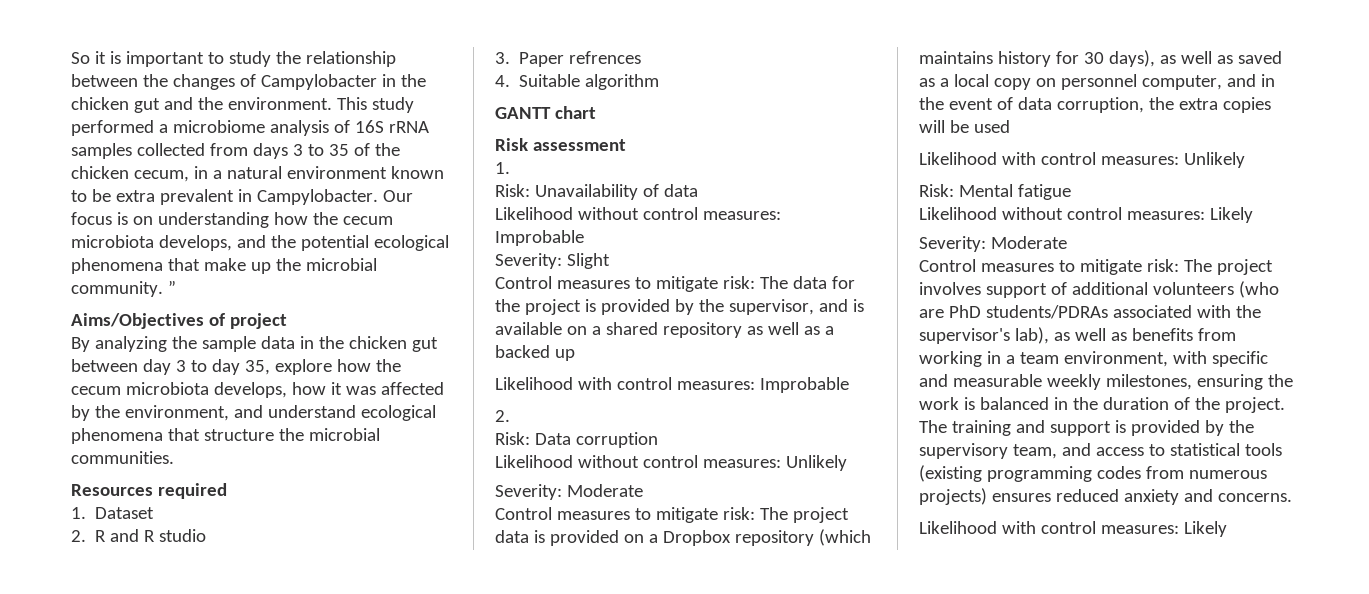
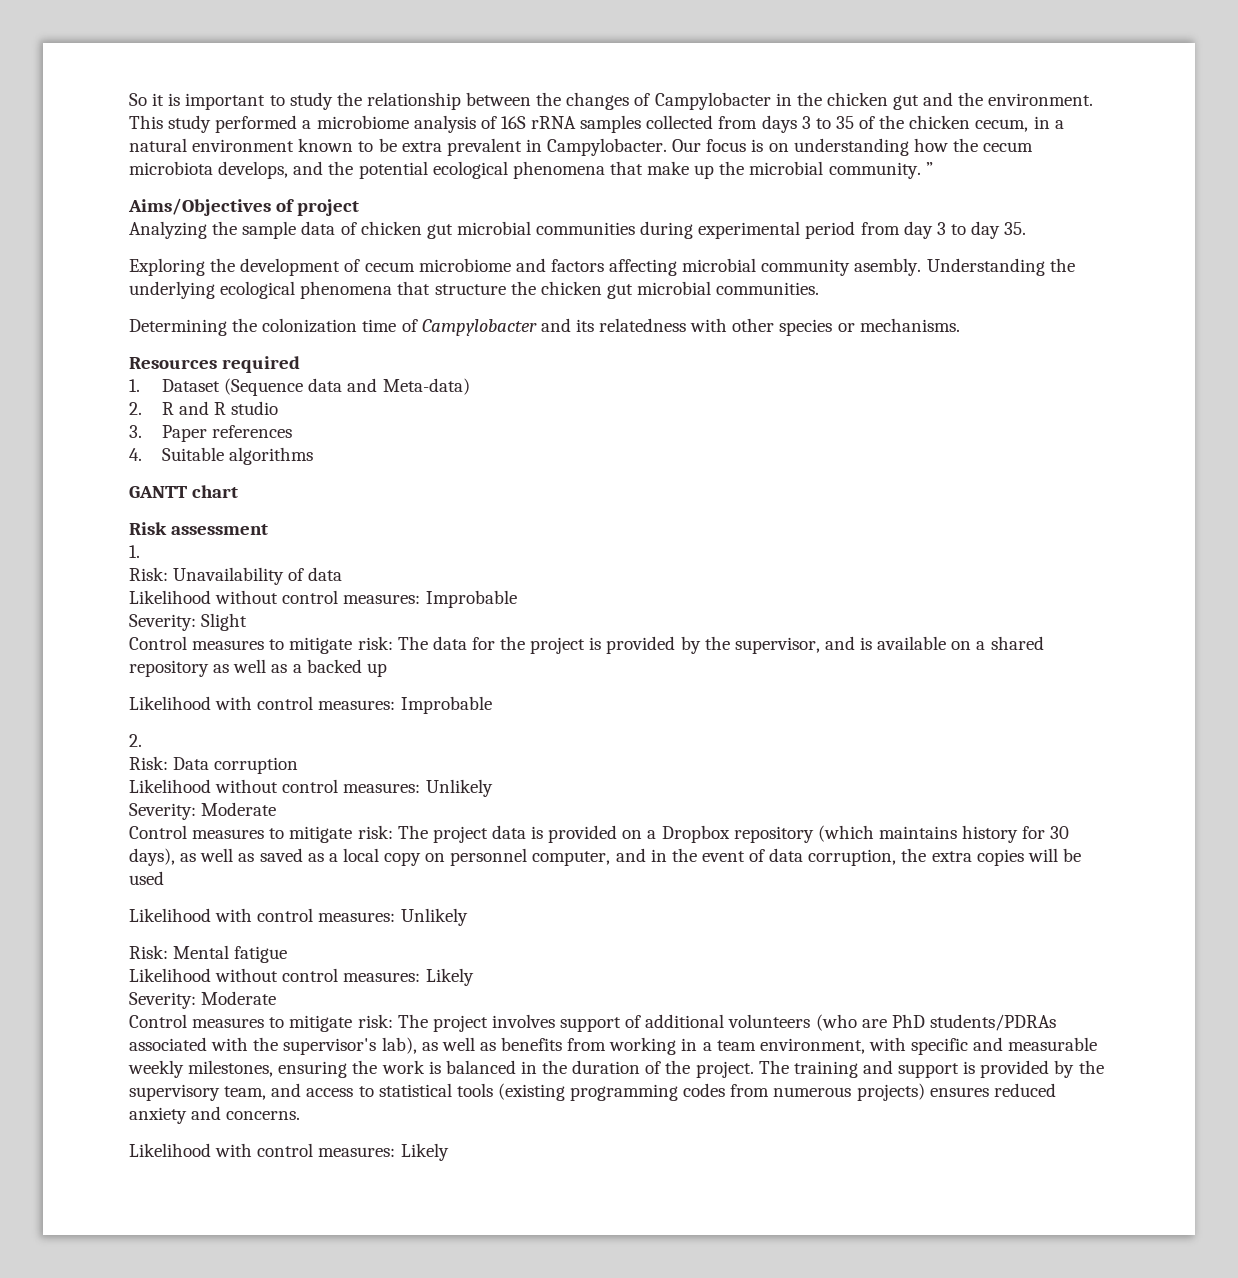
- By analyzing the sample data in the chicken gut between day 3 to day 35, explore how the cecum microbiota develops, how it was affected by the environment, and understand ecological phenomena that structure the microbial communities.
+ Analyzing the sample data of chicken gut microbial communities during experimental period from day 3 to day 35.
+ Exploring the development of cecum microbiome and factors affecting microbial community asembly. Understanding the underlying ecological phenomena that structure the chicken gut microbial communities.
+ Determining the colonization time of Campylobacter and its relatedness with other species or mechanisms.
- 1. Dataset
+ 1. Dataset (Sequence data and Meta-data)
- 3. Paper refrences
+ 3. Paper references
- 4. Suitable algorithm
+ 4. Suitable algorithms

